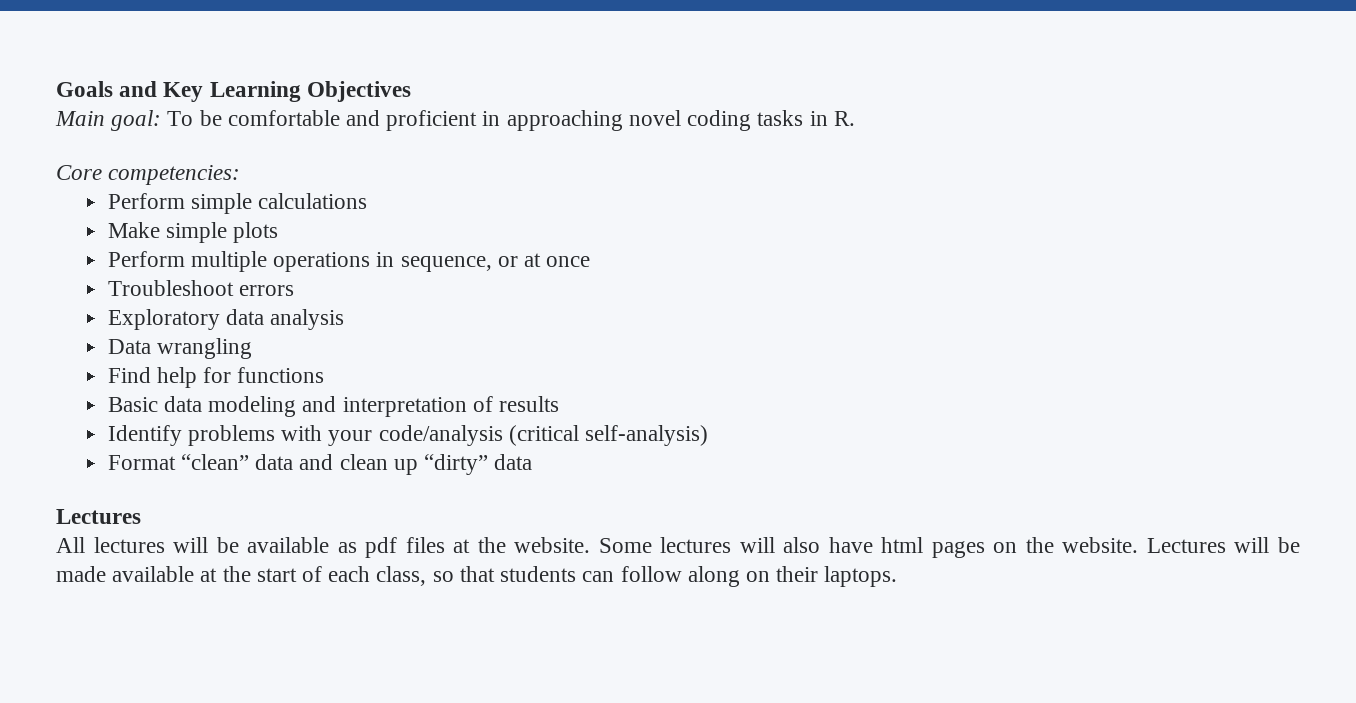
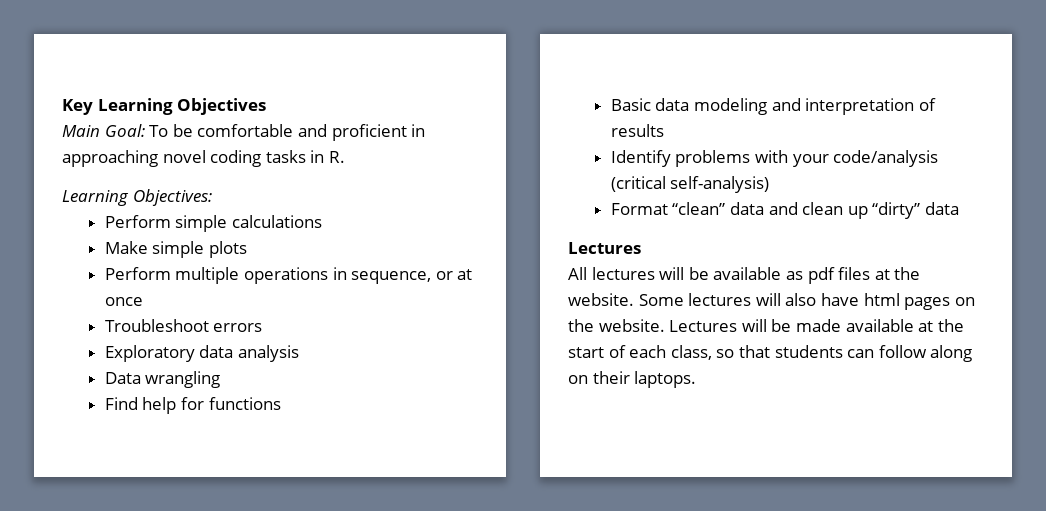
- Goals and Key Learning Objectives
+ Key Learning Objectives
- Main goal: To be comfortable and proficient in approaching novel coding tasks in R.
+ Main Goal: To be comfortable and proficient in approaching novel coding tasks in R.
- Core competencies:
+ Learning Objectives:

